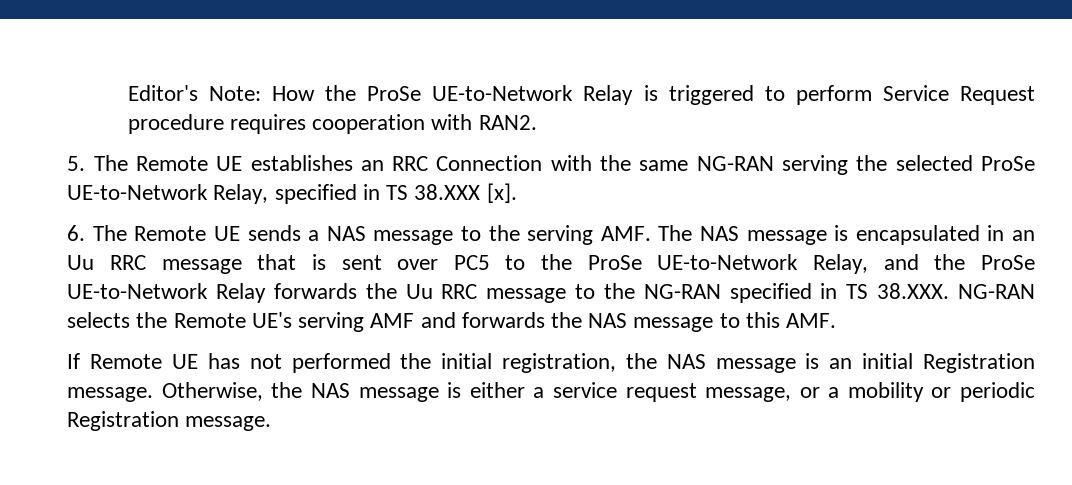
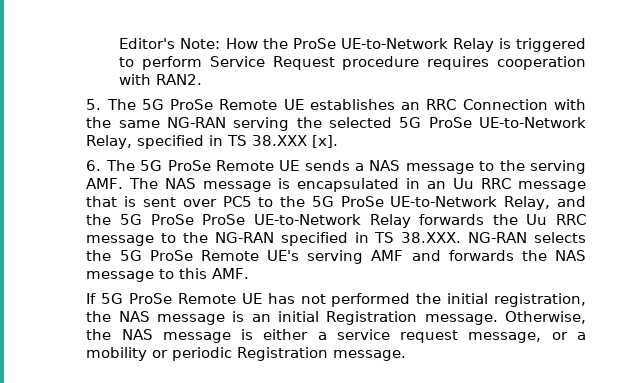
- 5. The Remote UE establishes an RRC Connection with the same NG-RAN serving the selected ProSe UE-to-Network Relay, specified in TS 38.XXX [x].
+ 5. The 5G ProSe Remote UE establishes an RRC Connection with the same NG-RAN serving the selected 5G ProSe UE-to-Network Relay, specified in TS 38.XXX [x].
- 6. The Remote UE sends a NAS message to the serving AMF. The NAS message is encapsulated in an Uu RRC message that is sent over PC5 to the ProSe UE-to-Network Relay, and the ProSe UE-to-Network Relay forwards the Uu RRC message to the NG-RAN specified in TS 38.XXX. NG-RAN selects the Remote UE's serving AMF and forwards the NAS message to this AMF.
+ 6. The 5G ProSe Remote UE sends a NAS message to the serving AMF. The NAS message is encapsulated in an Uu RRC message that is sent over PC5 to the 5G ProSe UE-to-Network Relay, and the 5G ProSe ProSe UE-to-Network Relay forwards the Uu RRC message to the NG-RAN specified in TS 38.XXX. NG-RAN selects the 5G ProSe Remote UE's serving AMF and forwards the NAS message to this AMF.
- If Remote UE has not performed the initial registration, the NAS message is an initial Registration message.
+ If 5G ProSe Remote UE has not performed the initial registration, the NAS message is an initial Registration message.

